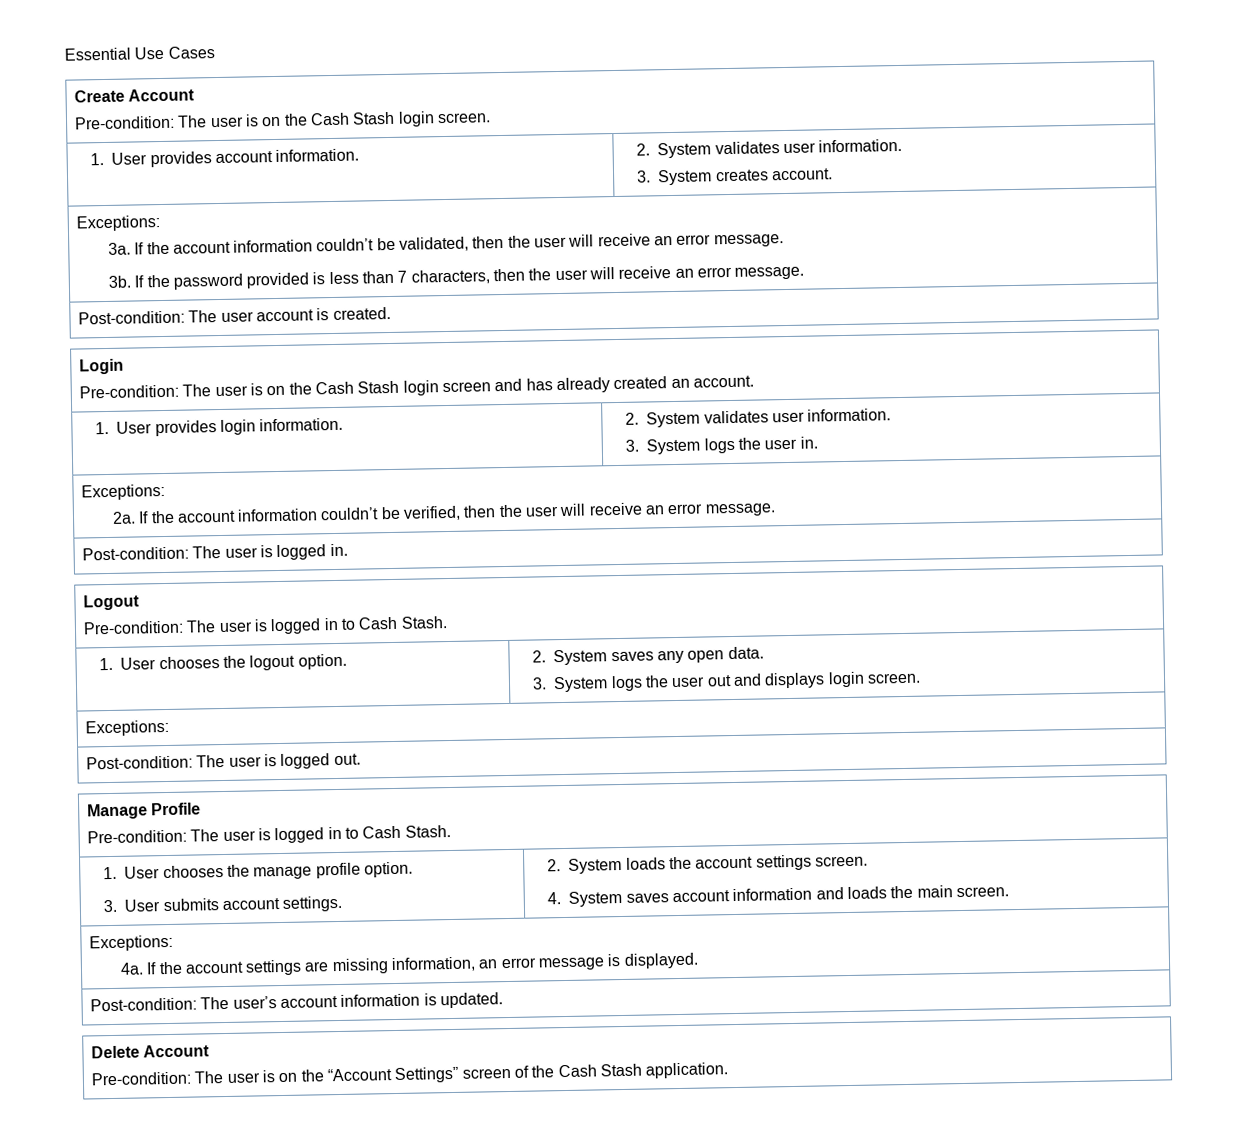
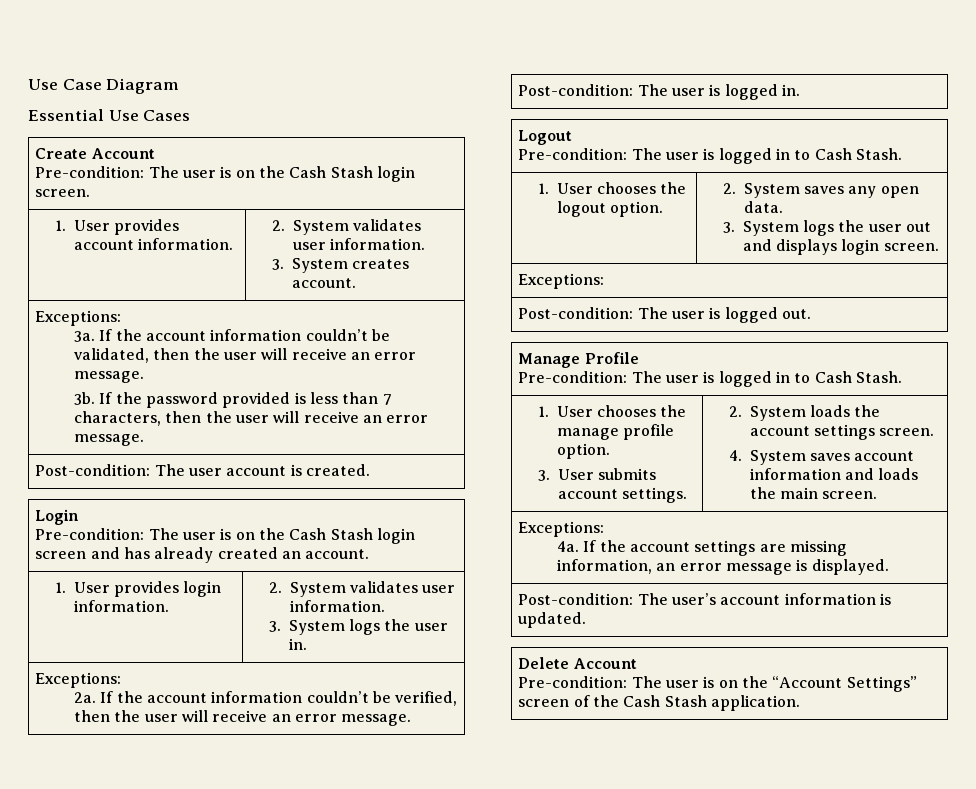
+ Use Case Diagram

